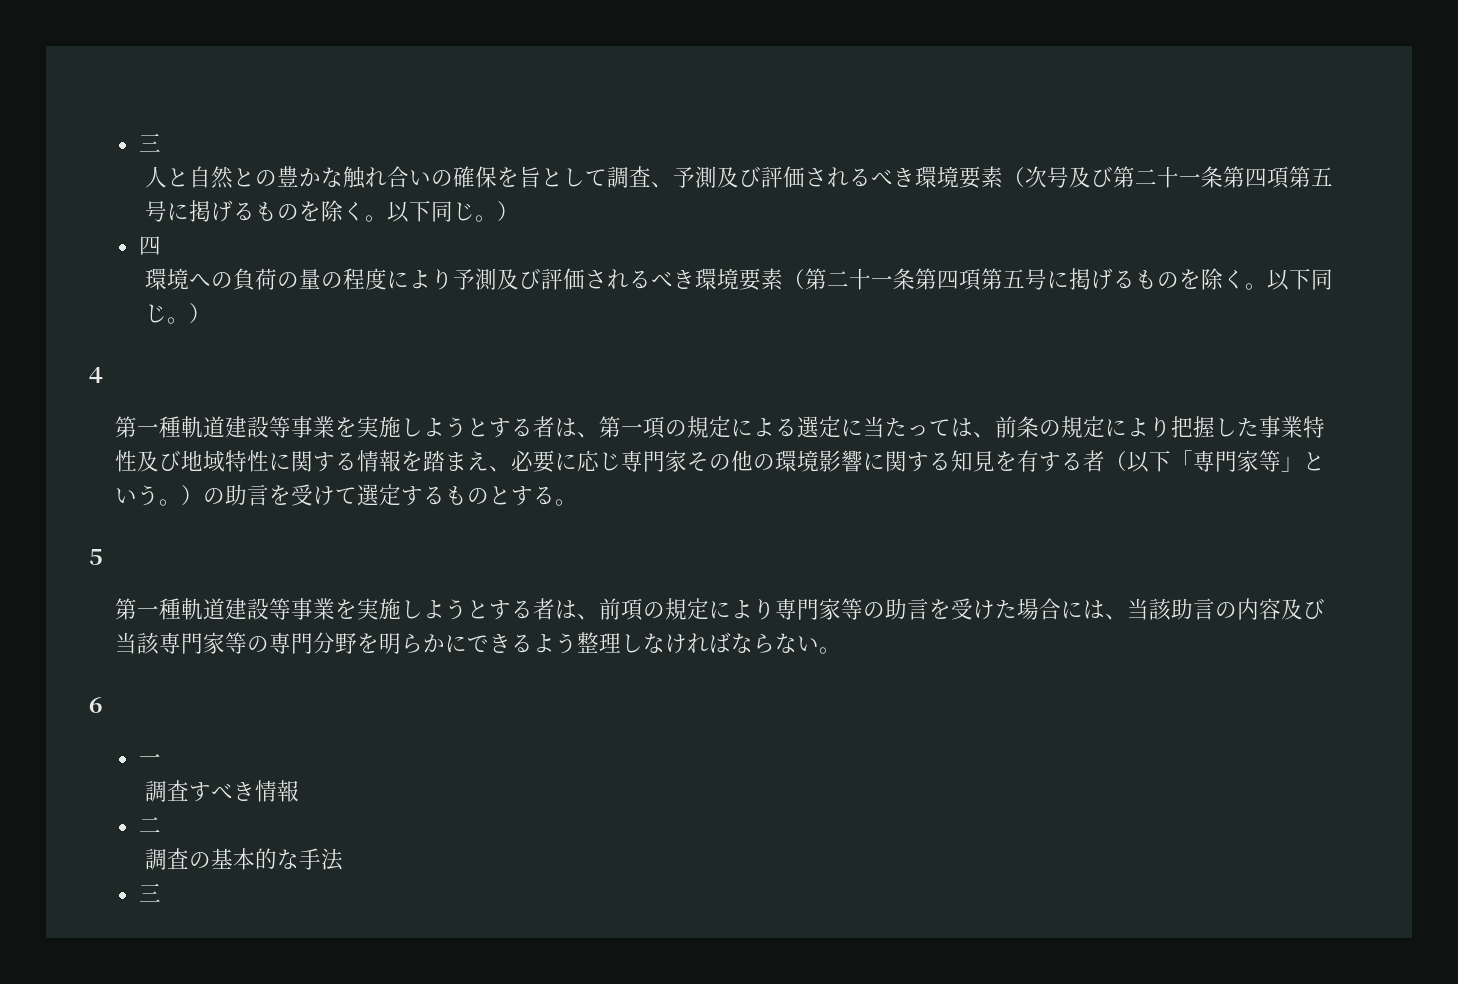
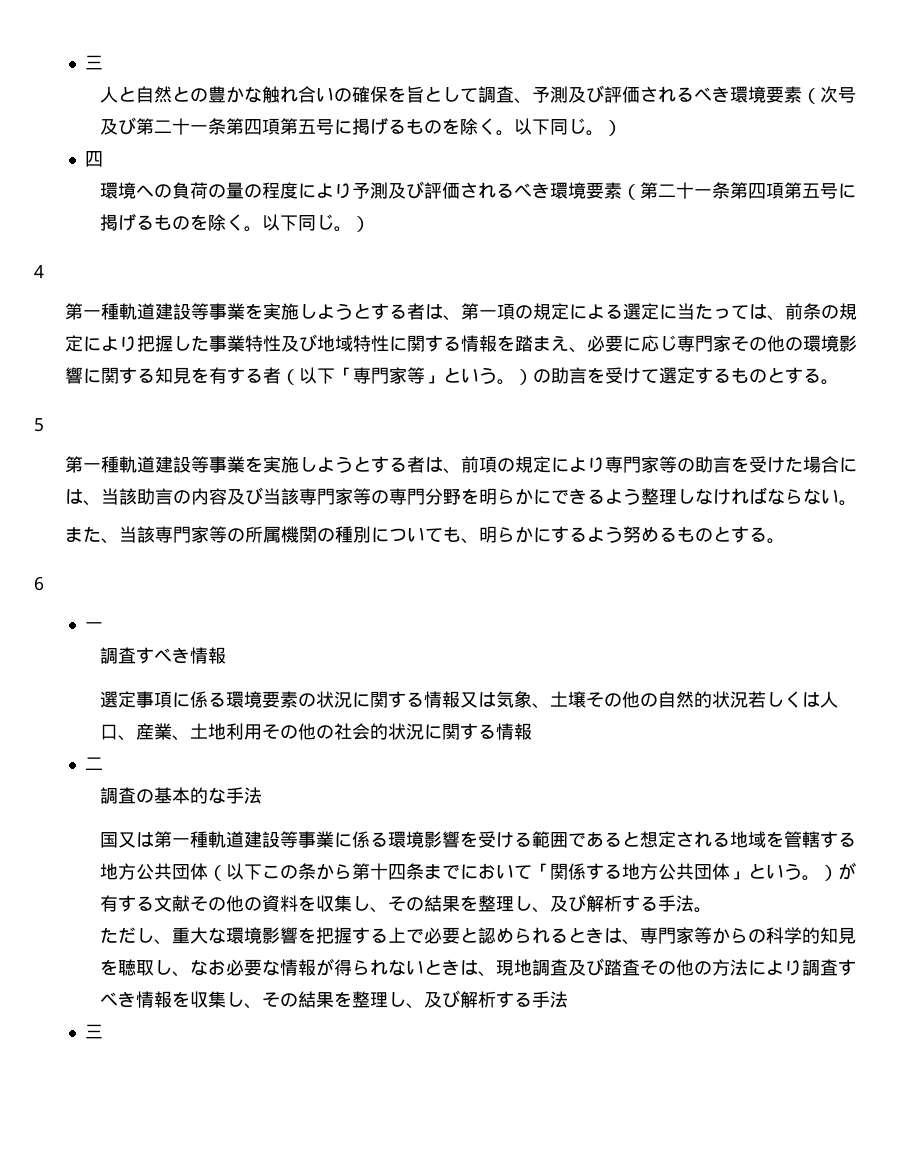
+ また、当該専門家等の所属機関の種別についても、明らかにするよう努めるものとする。
+ 選定事項に係る環境要素の状況に関する情報又は気象、土壌その他の自然的状況若しくは人口、産業、土地利用その他の社会的状況に関する情報
+ 国又は第一種軌道建設等事業に係る環境影響を受ける範囲であると想定される地域を管轄する地方公共団体（以下この条から第十四条までにおいて「関係する地方公共団体」という。）が有する文献その他の資料を収集し、その結果を整理し、及び解析する手法。
+ ただし、重大な環境影響を把握する上で必要と認められるときは、専門家等からの科学的知見を聴取し、なお必要な情報が得られないときは、現地調査及び踏査その他の方法により調査すべき情報を収集し、その結果を整理し、及び解析する手法

